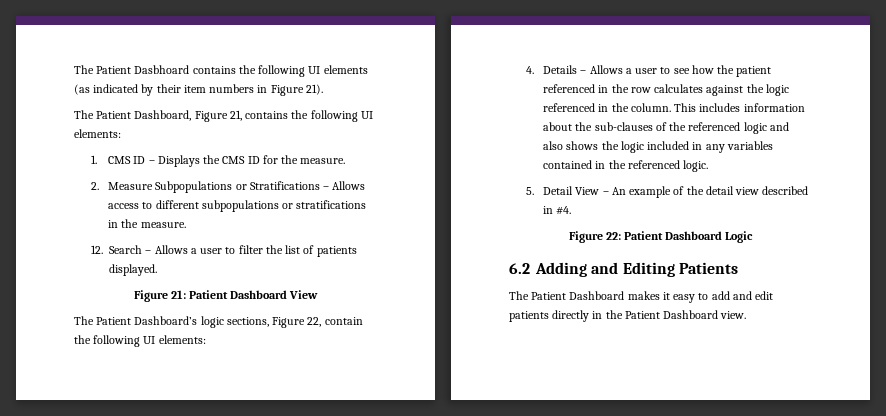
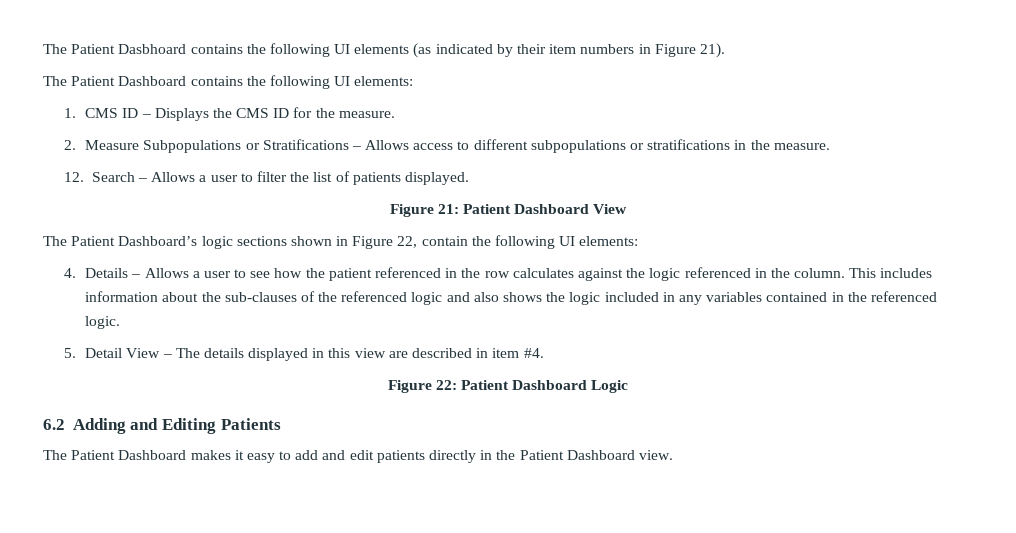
- The Patient Dashboard, Figure 21, contains the following UI elements:
+ The Patient Dashboard contains the following UI elements:
- The Patient Dashboard’s logic sections, Figure 22, contain the following UI elements:
+ The Patient Dashboard’s logic sections shown in Figure 22, contain the following UI elements:
- 5. Detail View – An example of the detail view described in #4.
+ 5. Detail View – The details displayed in this view are described in item #4.

